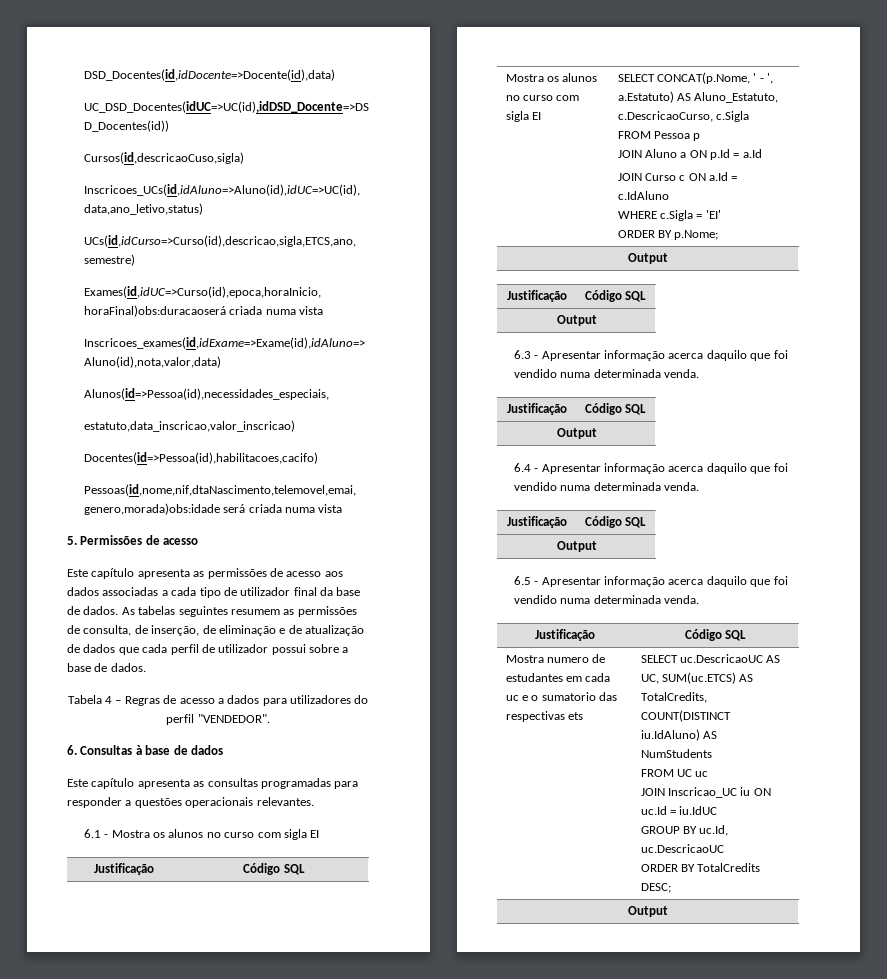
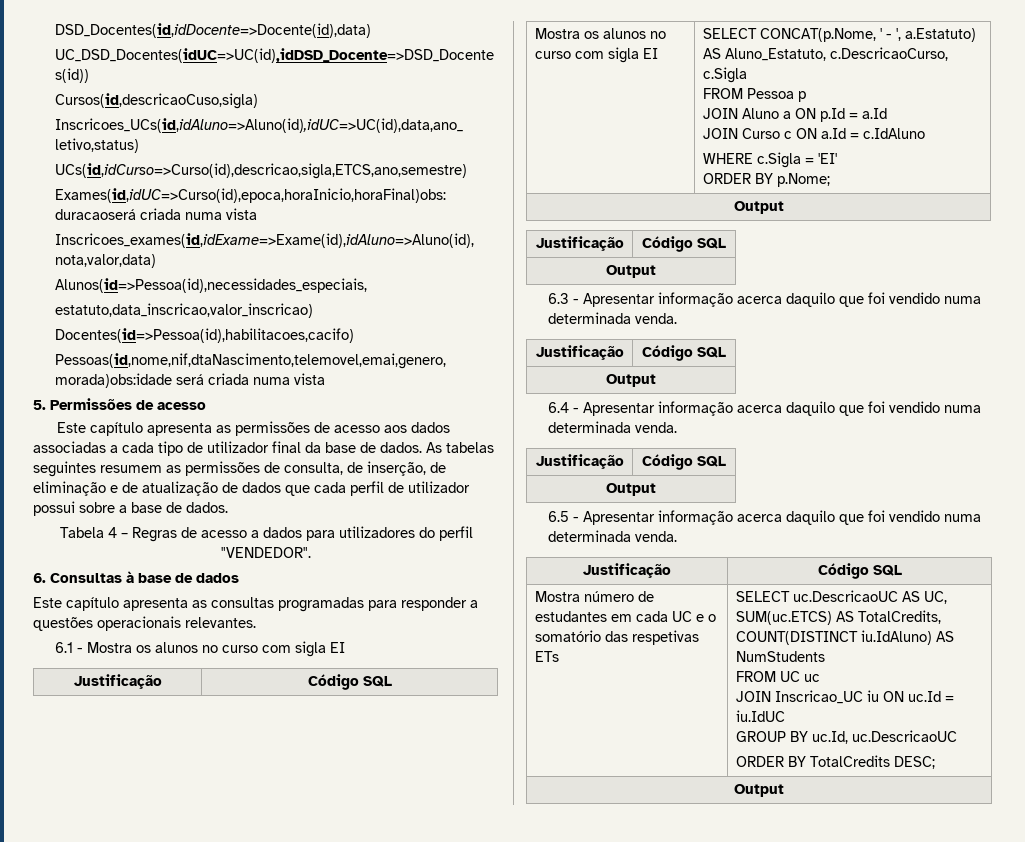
- Mostra numero de estudantes em cada uc e o sumatorio das respectivas ets
+ Mostra número de estudantes em cada UC e o somatório das respetivas ETs

